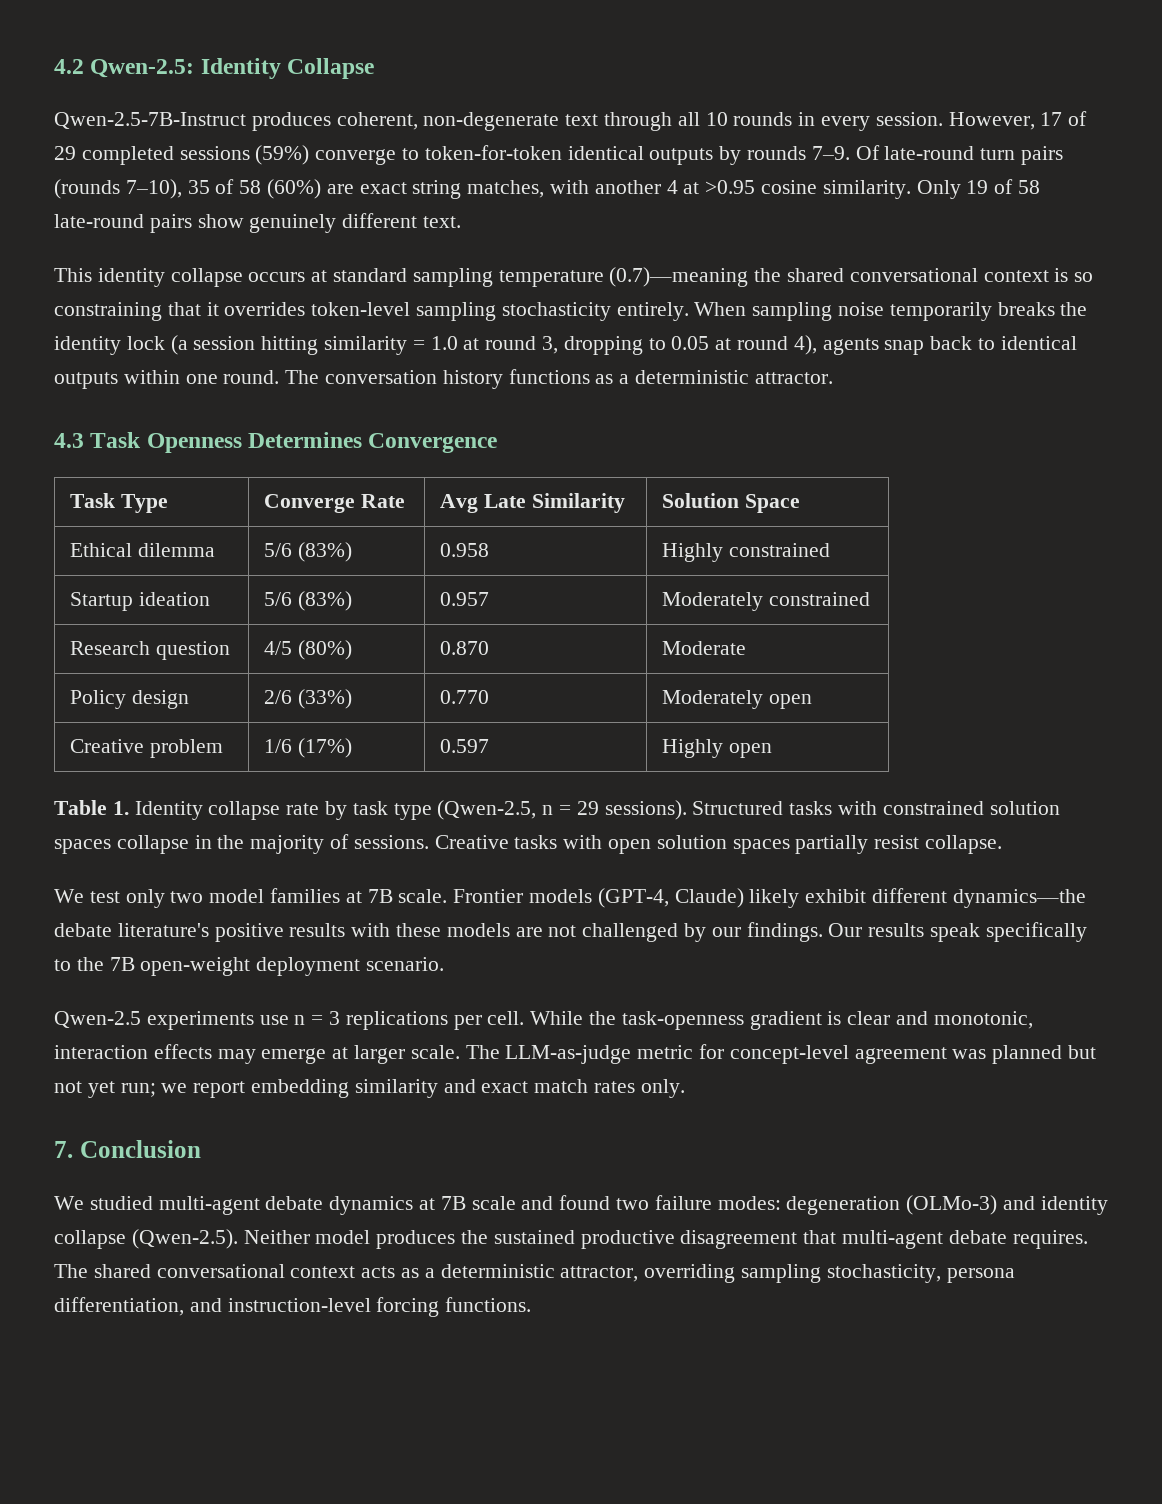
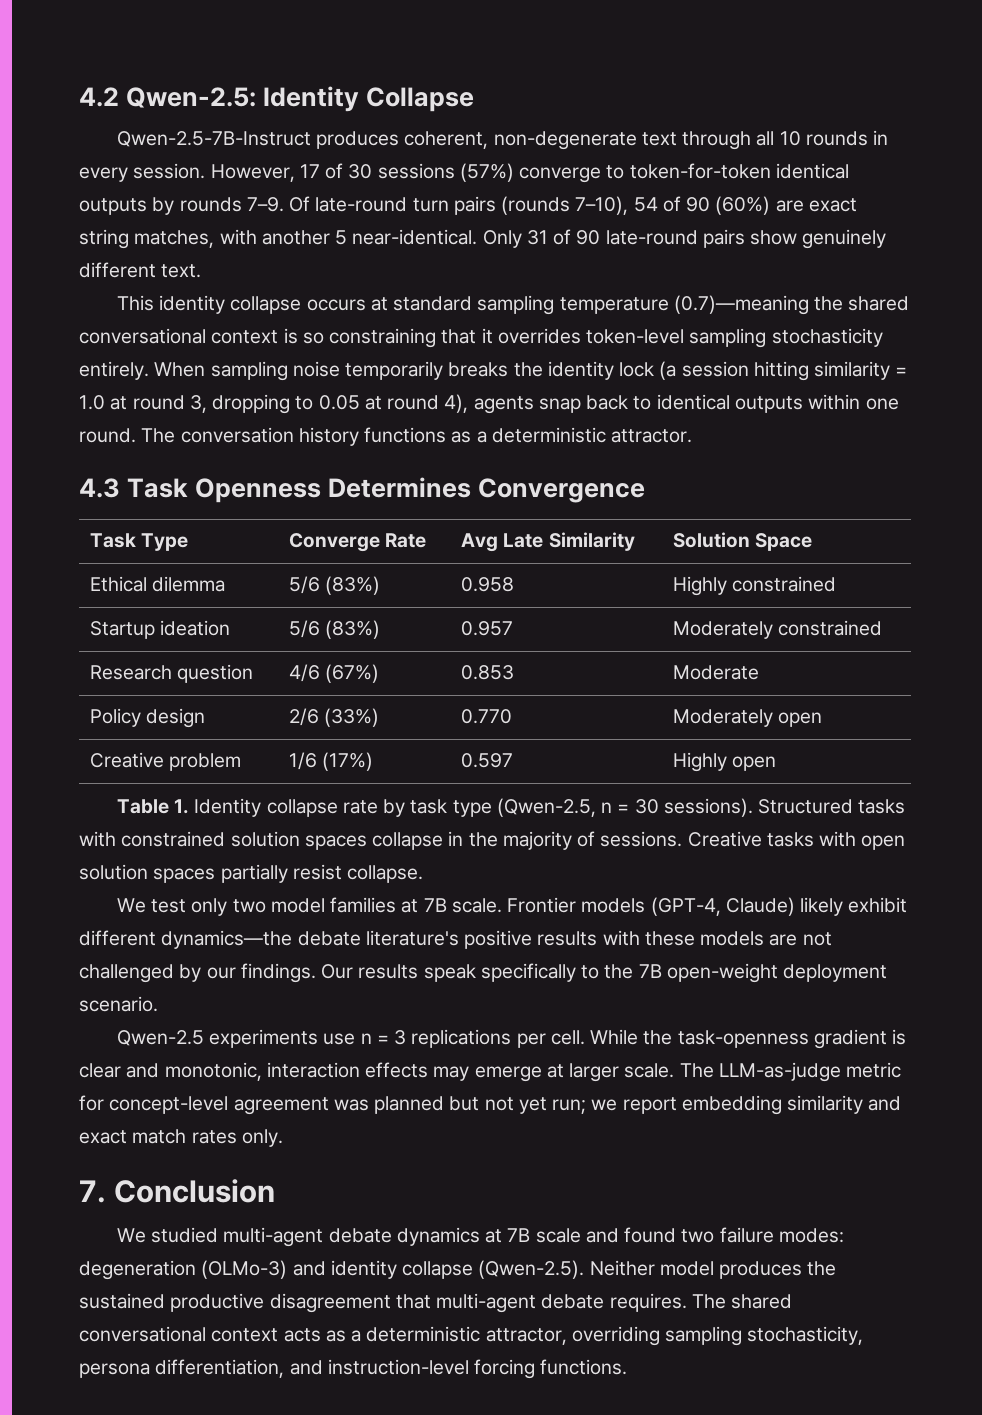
- However, 17 of 29 completed sessions (59%) converge to token-for-token identical outputs by rounds 7–9.
+ However, 17 of 30 sessions (57%) converge to token-for-token identical outputs by rounds 7–9.
- Of late-round turn pairs (rounds 7–10), 35 of 58 (60%) are exact string matches, with another 4 at >0.95 cosine similarity. Only 19 of 58 late-round pairs show genuinely different text.
+ Of late-round turn pairs (rounds 7–10), 54 of 90 (60%) are exact string matches, with another 5 near-identical. Only 31 of 90 late-round pairs show genuinely different text.
- Research question | 4/5 (80%) | 0.870 | Moderate
+ Research question | 4/6 (67%) | 0.853 | Moderate
- Table 1. Identity collapse rate by task type (Qwen-2.5, n = 29 sessions).
+ Table 1. Identity collapse rate by task type (Qwen-2.5, n = 30 sessions).

